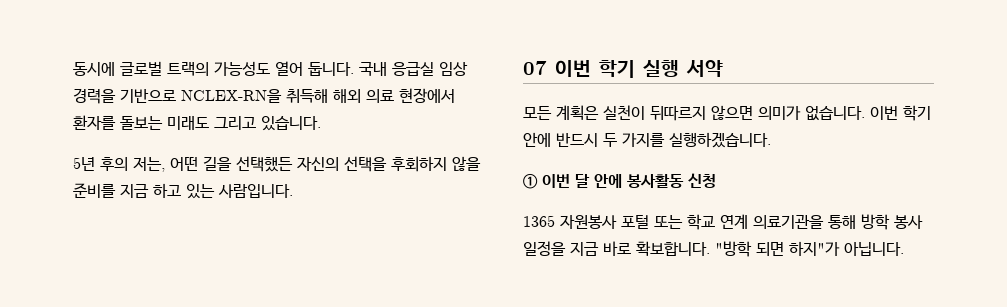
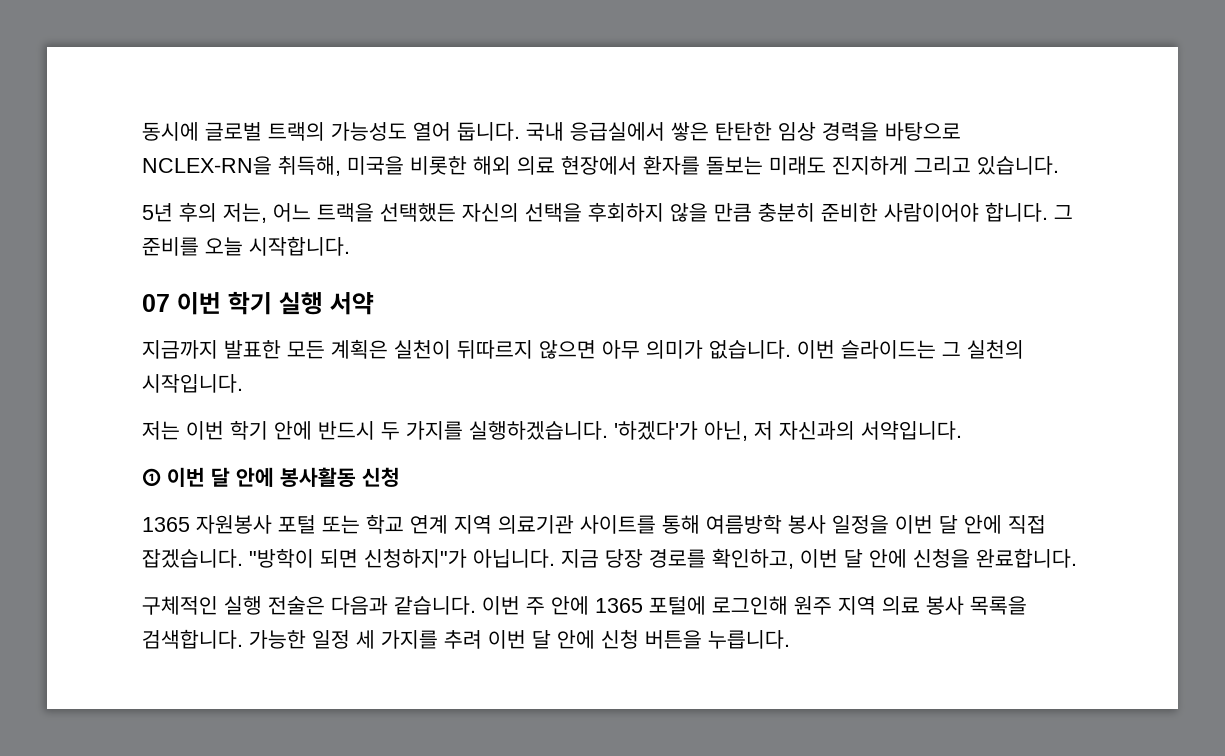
- 국내 응급실 임상 경력을 기반으로 NCLEX-RN을 취득해 해외 의료 현장에서 환자를 돌보는 미래도 그리고 있습니다.
+ 국내 응급실에서 쌓은 탄탄한 임상 경력을 바탕으로 NCLEX-RN을 취득해, 미국을 비롯한 해외 의료 현장에서 환자를 돌보는 미래도 진지하게 그리고 있습니다.
- 5년 후의 저는, 어떤 길을 선택했든 자신의 선택을 후회하지 않을 준비를 지금 하고 있는 사람입니다.
+ 5년 후의 저는, 어느 트랙을 선택했든 자신의 선택을 후회하지 않을 만큼 충분히 준비한 사람이어야 합니다. 그 준비를 오늘 시작합니다.
- 모든 계획은 실천이 뒤따르지 않으면 의미가 없습니다.
+ 지금까지 발표한 모든 계획은 실천이 뒤따르지 않으면 아무 의미가 없습니다.
- 이번 학기 안에 반드시 두 가지를 실행하겠습니다.
+ 이번 슬라이드는 그 실천의 시작입니다.
+ 저는 이번 학기 안에 반드시 두 가지를 실행하겠습니다. '하겠다'가 아닌, 저 자신과의 서약입니다.
- 1365 자원봉사 포털 또는 학교 연계 의료기관을 통해 방학 봉사 일정을 지금 바로 확보합니다. "방학 되면 하지"가 아닙니다.
+ 1365 자원봉사 포털 또는 학교 연계 지역 의료기관 사이트를 통해 여름방학 봉사 일정을 이번 달 안에 직접 잡겠습니다. "방학이 되면 신청하지"가 아닙니다. 지금 당장 경로를 확인하고, 이번 달 안에 신청을 완료합니다.
+ 구체적인 실행 전술은 다음과 같습니다. 이번 주 안에 1365 포털에 로그인해 원주 지역 의료 봉사 목록을 검색합니다. 가능한 일정 세 가지를 추려 이번 달 안에 신청 버튼을 누릅니다.

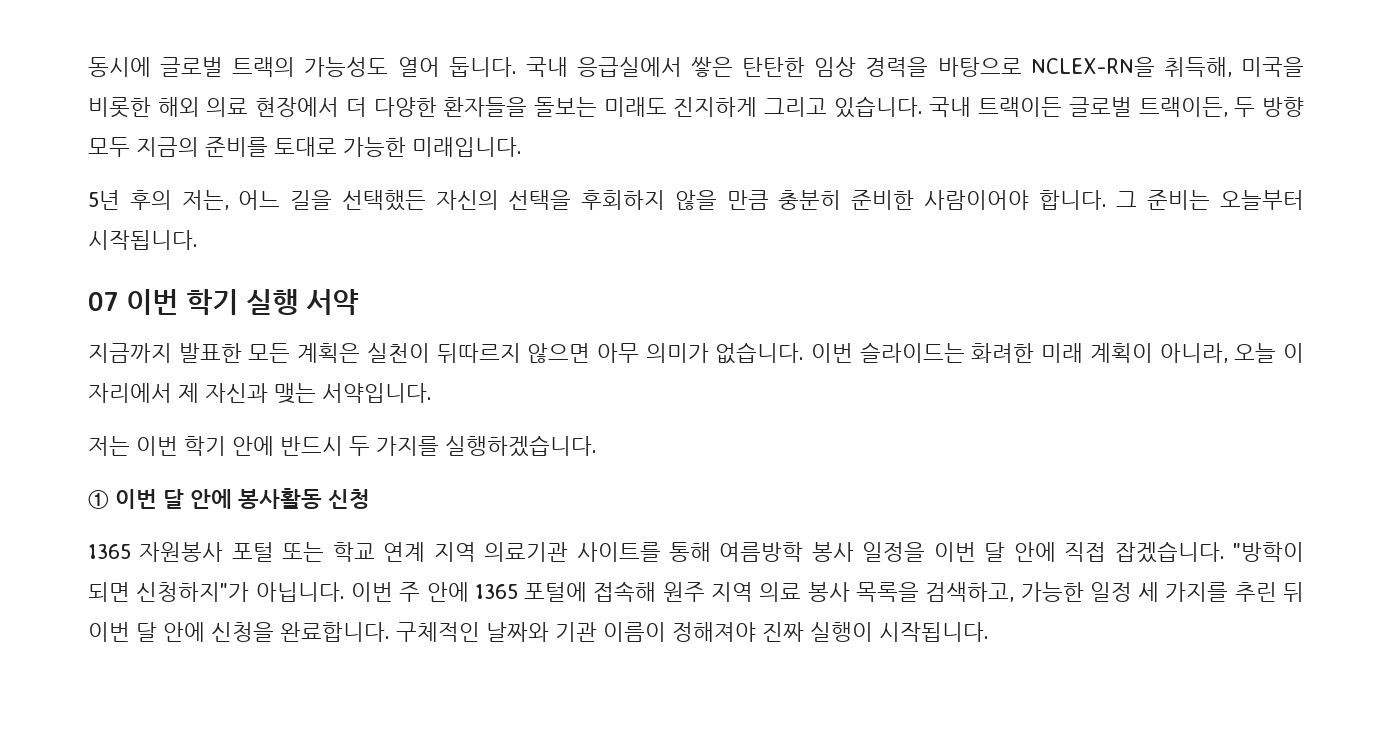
- 국내 응급실에서 쌓은 탄탄한 임상 경력을 바탕으로 NCLEX-RN을 취득해, 미국을 비롯한 해외 의료 현장에서 환자를 돌보는 미래도 진지하게 그리고 있습니다.
+ 국내 응급실에서 쌓은 탄탄한 임상 경력을 바탕으로 NCLEX-RN을 취득해, 미국을 비롯한 해외 의료 현장에서 더 다양한 환자들을 돌보는 미래도 진지하게 그리고 있습니다. 국내 트랙이든 글로벌 트랙이든, 두 방향 모두 지금의 준비를 토대로 가능한 미래입니다.
- 5년 후의 저는, 어느 트랙을 선택했든 자신의 선택을 후회하지 않을 만큼 충분히 준비한 사람이어야 합니다.
+ 5년 후의 저는, 어느 길을 선택했든 자신의 선택을 후회하지 않을 만큼 충분히 준비한 사람이어야 합니다.
- 그 준비를 오늘 시작합니다.
+ 그 준비는 오늘부터 시작됩니다.
- 이번 슬라이드는 그 실천의 시작입니다.
+ 이번 슬라이드는 화려한 미래 계획이 아니라, 오늘 이 자리에서 제 자신과 맺는 서약입니다.
- '하겠다'가 아닌, 저 자신과의 서약입니다.
- 지금 당장 경로를 확인하고, 이번 달 안에 신청을 완료합니다.
- 구체적인 실행 전술은 다음과 같습니다. 이번 주 안에 1365 포털에 로그인해 원주 지역 의료 봉사 목록을 검색합니다. 가능한 일정 세 가지를 추려 이번 달 안에 신청 버튼을 누릅니다.
+ 이번 주 안에 1365 포털에 접속해 원주 지역 의료 봉사 목록을 검색하고, 가능한 일정 세 가지를 추린 뒤 이번 달 안에 신청을 완료합니다. 구체적인 날짜와 기관 이름이 정해져야 진짜 실행이 시작됩니다.

